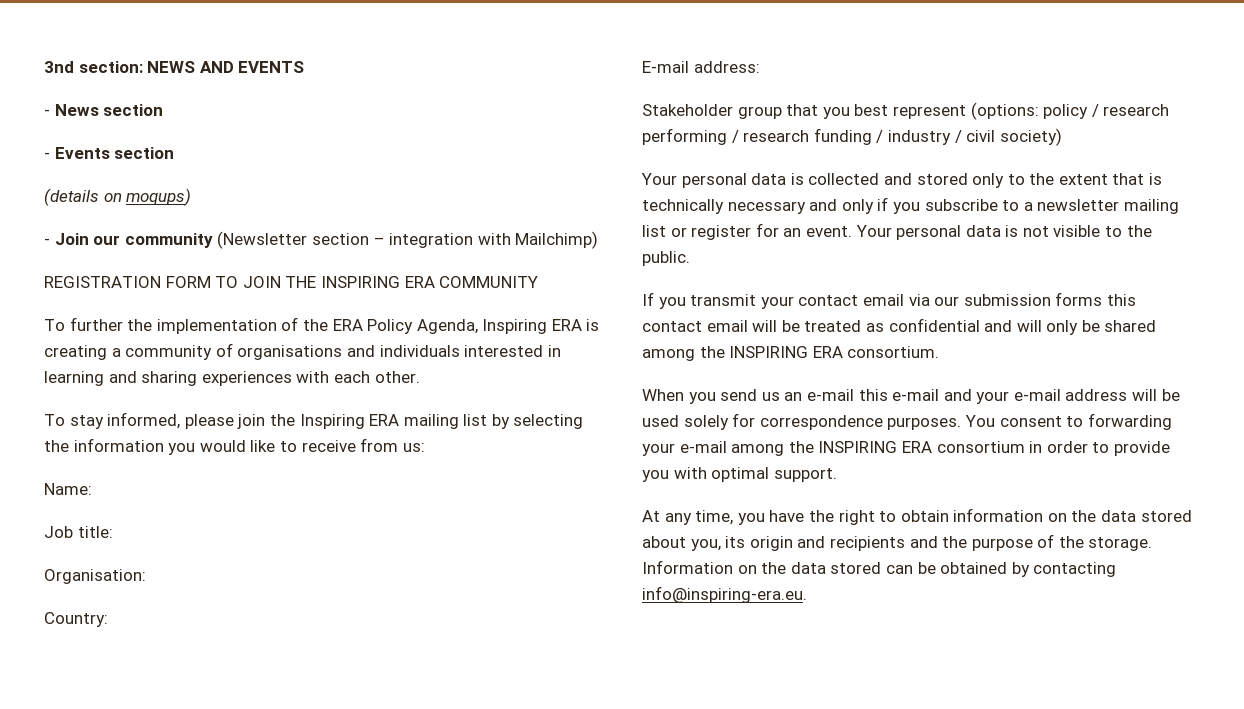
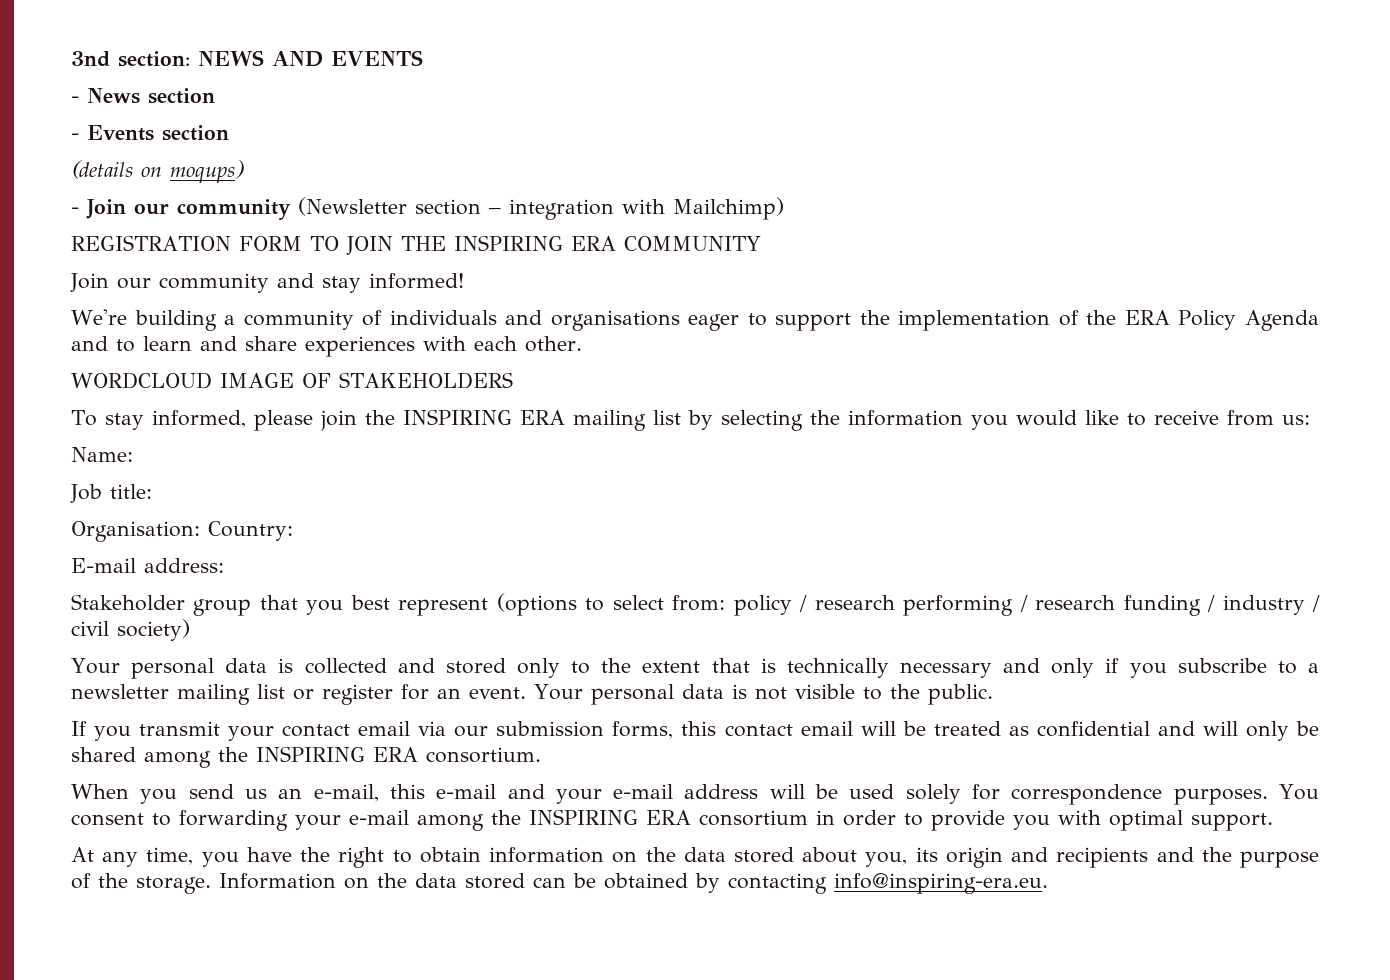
- To further the implementation of the ERA Policy Agenda, Inspiring ERA is creating a community of organisations and individuals interested in learning and sharing experiences with each other.
+ Join our community and stay informed!
+ We're building a community of individuals and organisations eager to support the implementation of the ERA Policy Agenda and to learn and share experiences with each other.
+ WORDCLOUD IMAGE OF STAKEHOLDERS
- To stay informed, please join the Inspiring ERA mailing list by selecting the information you would like to receive from us:
+ To stay informed, please join the INSPIRING ERA mailing list by selecting the information you would like to receive from us:
- Organisation:
- Country:
+ Organisation: Country:
- Stakeholder group that you best represent (options: policy / research performing / research funding / industry / civil society)
+ Stakeholder group that you best represent (options to select from: policy / research performing / research funding / industry / civil society)
- If you transmit your contact email via our submission forms this contact email will be treated as confidential and will only be shared among the INSPIRING ERA consortium.
+ If you transmit your contact email via our submission forms, this contact email will be treated as confidential and will only be shared among the INSPIRING ERA consortium.
- When you send us an e-mail this e-mail and your e-mail address will be used solely for correspondence purposes.
+ When you send us an e-mail, this e-mail and your e-mail address will be used solely for correspondence purposes.

